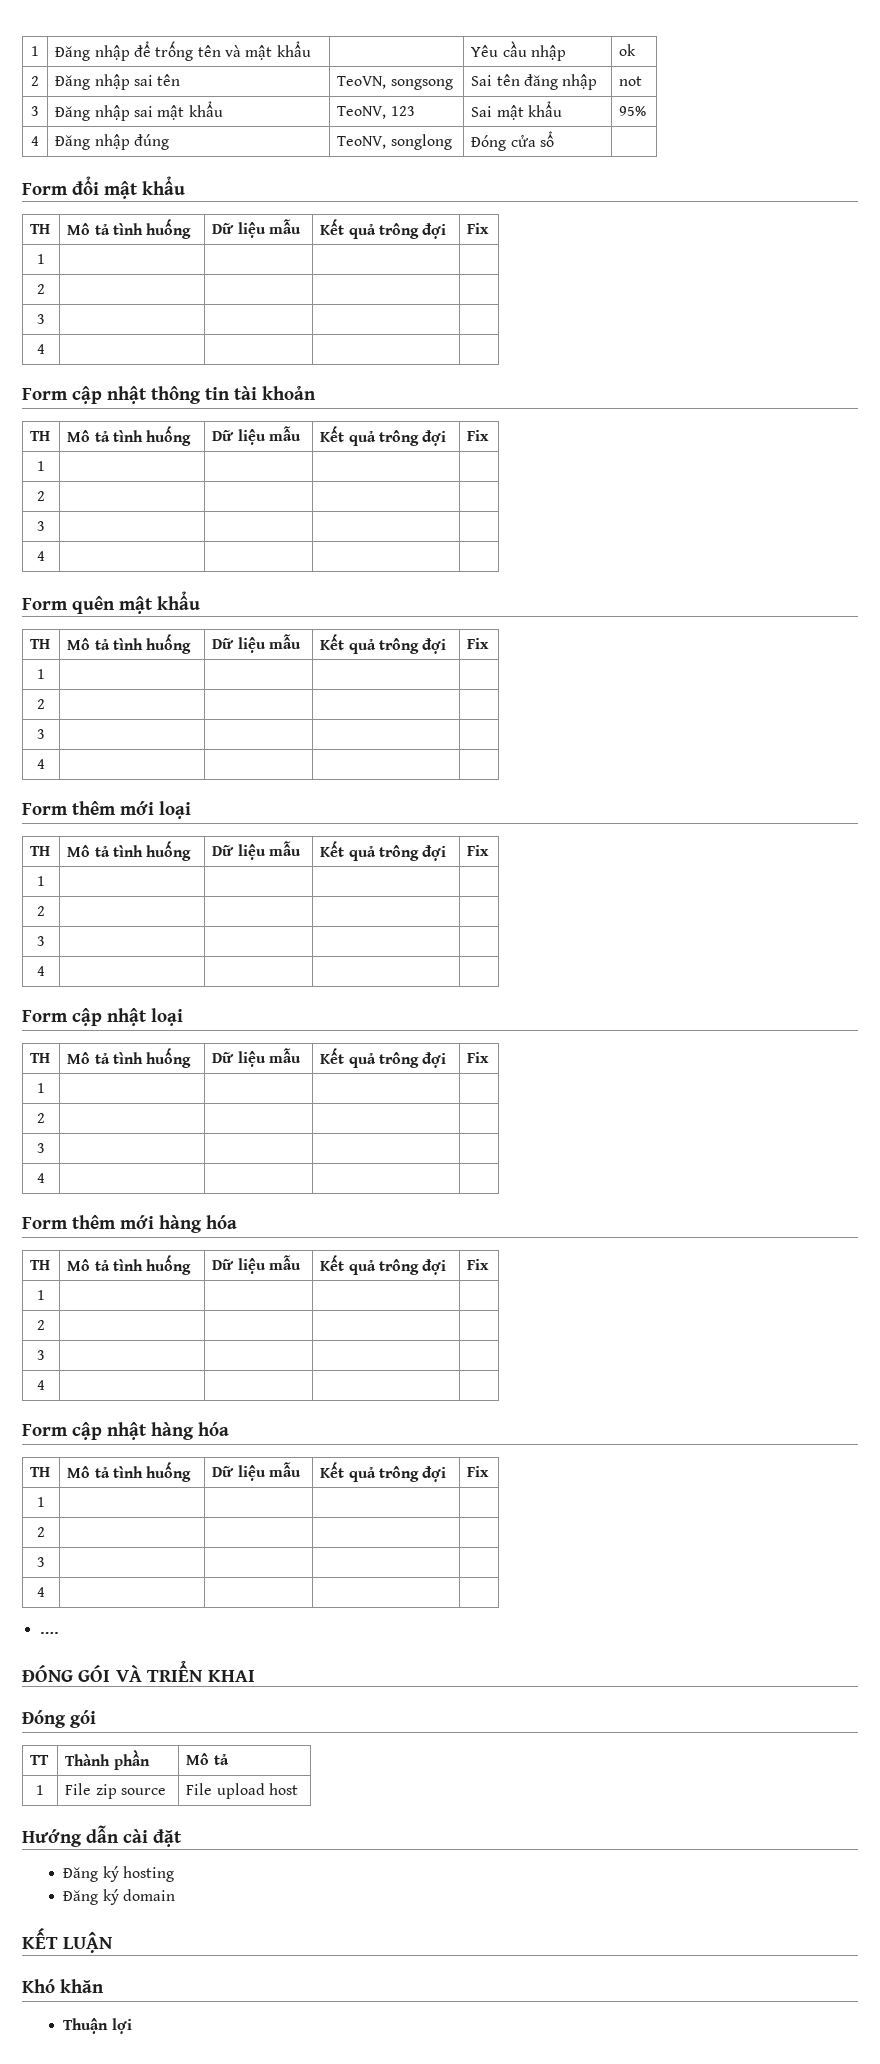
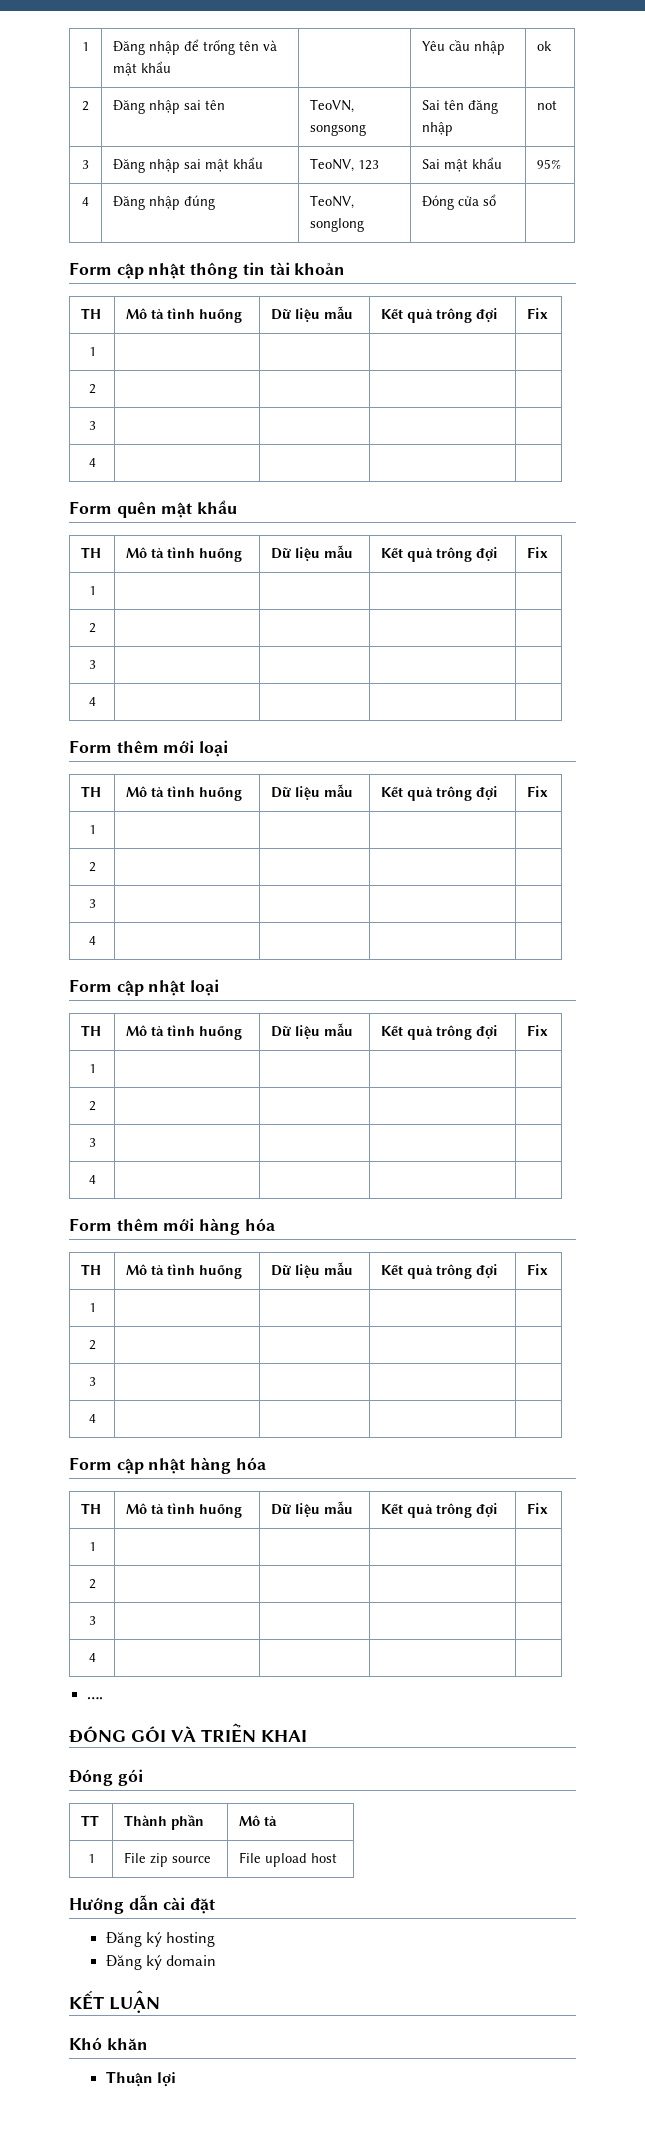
- Form đổi mật khẩu
- TH | Mô tả tình huống | Dữ liệu mẫu | Kết quả trông đợi | Fix
- 1 | | | |
- 2 | | | |
- 3 | | | |
- 4 | | | |

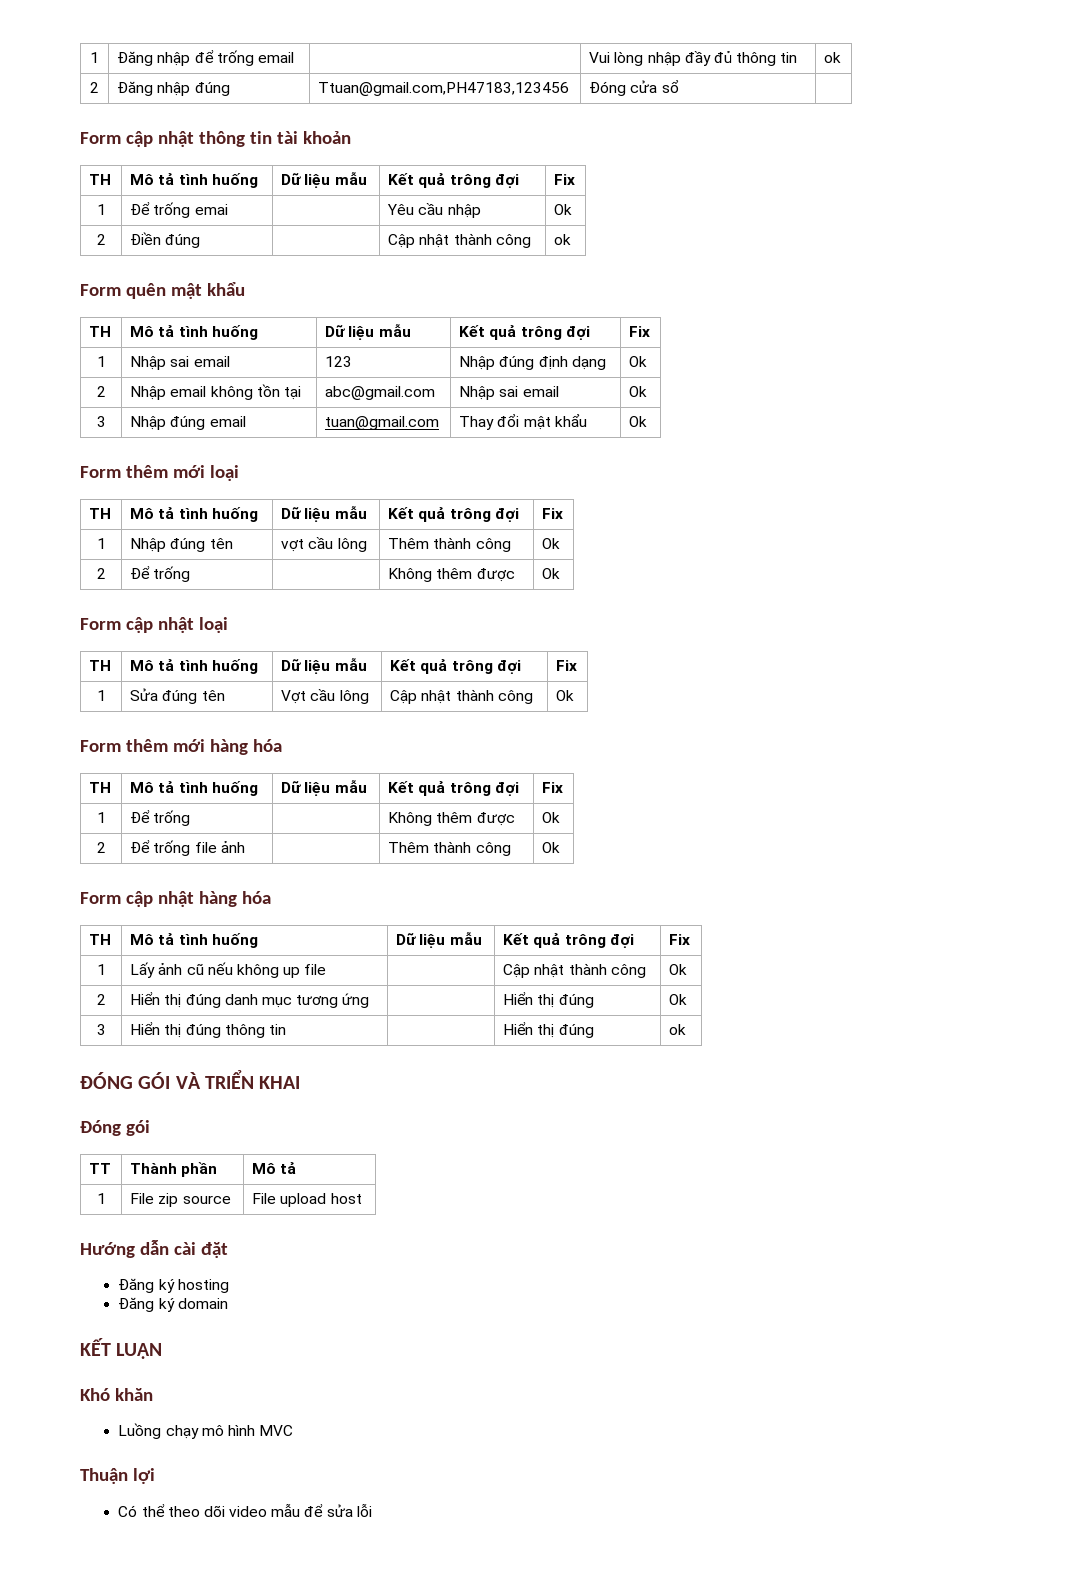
- 1 | Đăng nhập để trống tên và mật khẩu | | Yêu cầu nhập | ok
- 2 | Đăng nhập sai tên | TeoVN, songsong | Sai tên đăng nhập | not
- 3 | Đăng nhập sai mật khẩu | TeoNV, 123 | Sai mật khẩu | 95%
- 4 | Đăng nhập đúng | TeoNV, songlong | Đóng cửa sổ |
+ 1 | Đăng nhập để trống email | | Vui lòng nhập đầy đủ thông tin | ok
+ 2 | Đăng nhập đúng | Ttuan@gmail.com,PH47183,123456 | Đóng cửa sổ |
  Form cập nhật thông tin tài khoản
  TH | Mô tả tình huống | Dữ liệu mẫu | Kết quả trông đợi | Fix
- 1 | | | |
- 2 | | | |
- 3 | | | |
- 4 | | | |
+ 1 | Để trống emai | | Yêu cầu nhập | Ok
+ 2 | Điền đúng | | Cập nhật thành công | ok
  Form quên mật khẩu
  TH | Mô tả tình huống | Dữ liệu mẫu | Kết quả trông đợi | Fix
- 1 | | | |
- 2 | | | |
- 3 | | | |
- 4 | | | |
+ 1 | Nhập sai email | 123 | Nhập đúng định dạng | Ok
+ 2 | Nhập email không tồn tại | abc@gmail.com | Nhập sai email | Ok
+ 3 | Nhập đúng email | tuan@gmail.com | Thay đổi mật khẩu | Ok
  Form thêm mới loại
  TH | Mô tả tình huống | Dữ liệu mẫu | Kết quả trông đợi | Fix
- 1 | | | |
- 2 | | | |
- 3 | | | |
- 4 | | | |
+ 1 | Nhập đúng tên | vợt cầu lông | Thêm thành công | Ok
+ 2 | Để trống | | Không thêm được | Ok
  Form cập nhật loại
  TH | Mô tả tình huống | Dữ liệu mẫu | Kết quả trông đợi | Fix
- 1 | | | |
- 2 | | | |
- 3 | | | |
- 4 | | | |
+ 1 | Sửa đúng tên | Vợt cầu lông | Cập nhật thành công | Ok
  Form thêm mới hàng hóa
  TH | Mô tả tình huống | Dữ liệu mẫu | Kết quả trông đợi | Fix
- 1 | | | |
- 2 | | | |
- 3 | | | |
- 4 | | | |
+ 1 | Để trống | | Không thêm được | Ok
+ 2 | Để trống file ảnh | | Thêm thành công | Ok
  Form cập nhật hàng hóa
  TH | Mô tả tình huống | Dữ liệu mẫu | Kết quả trông đợi | Fix
- 1 | | | |
- 2 | | | |
- 3 | | | |
- 4 | | | |
- ….
+ 1 | Lấy ảnh cũ nếu không up file | | Cập nhật thành công | Ok
+ 2 | Hiển thị đúng danh mục tương ứng | | Hiển thị đúng | Ok
+ 3 | Hiển thị đúng thông tin | | Hiển thị đúng | ok
+ Luồng chạy mô hình MVC
  Thuận lợi
+ Có thể theo dõi video mẫu để sửa lỗi

